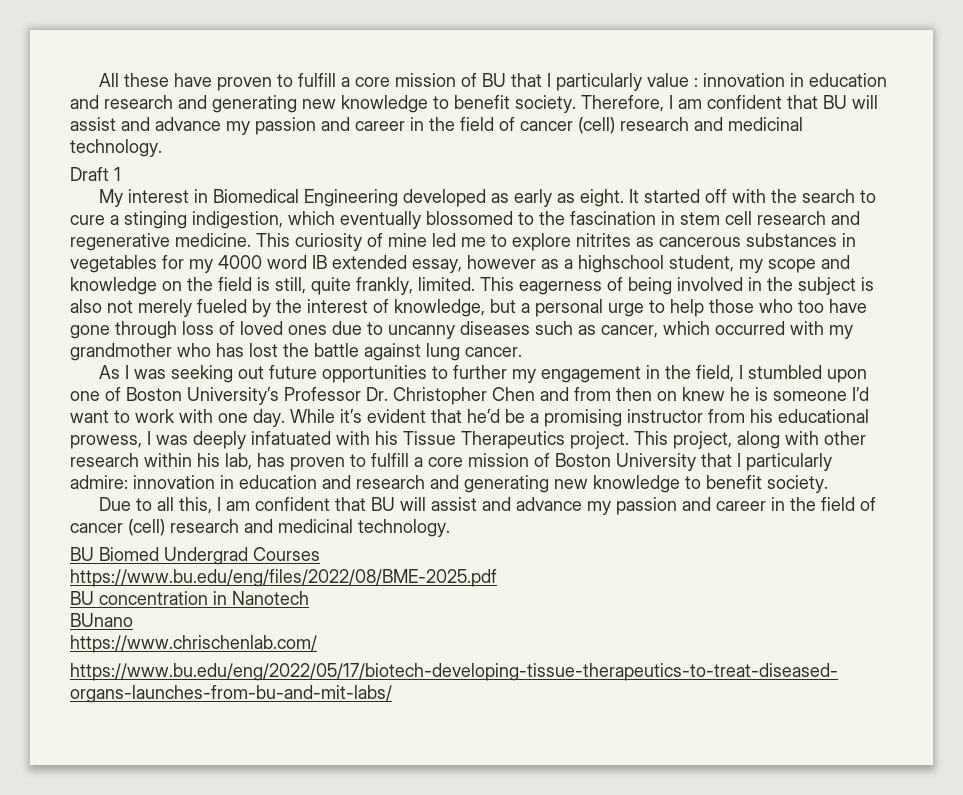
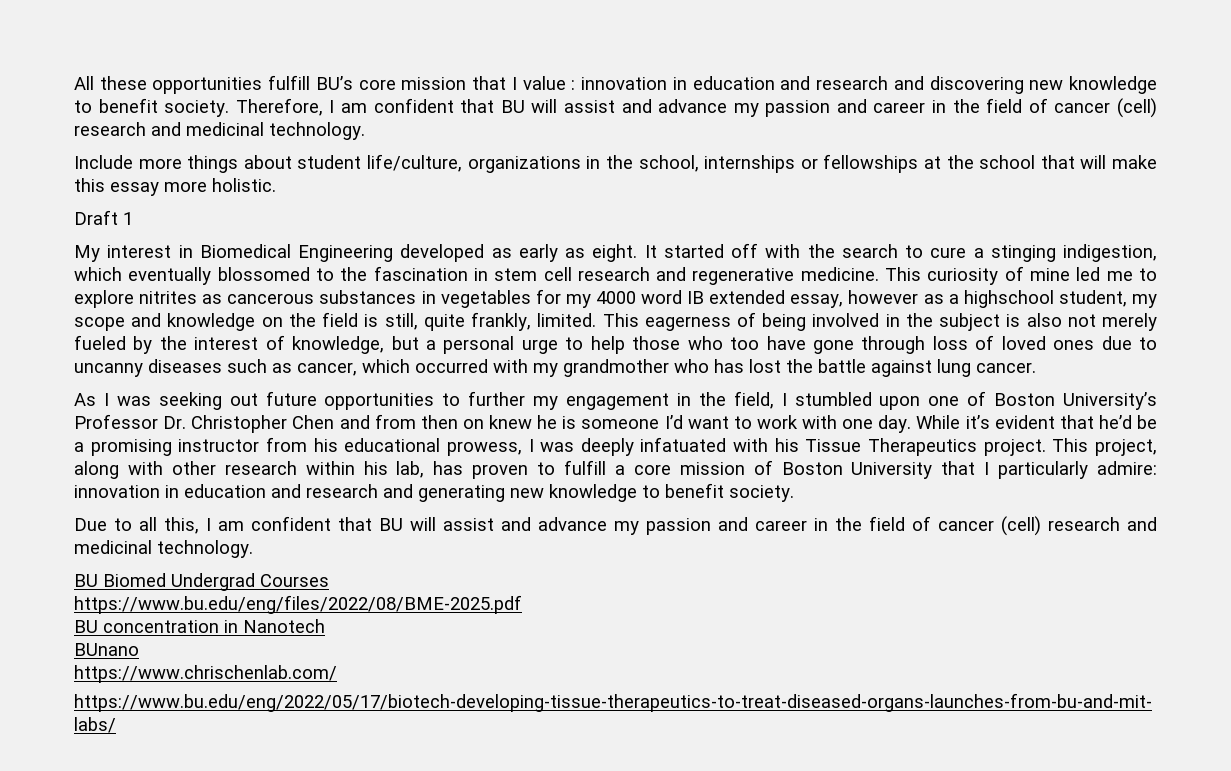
- All these have proven to fulfill a core mission of BU that I particularly value : innovation in education and research and generating new knowledge to benefit society.
+ All these opportunities fulfill BU’s core mission that I value : innovation in education and research and discovering new knowledge to benefit society.
+ Include more things about student life/culture, organizations in the school, internships or fellowships at the school that will make this essay more holistic.

